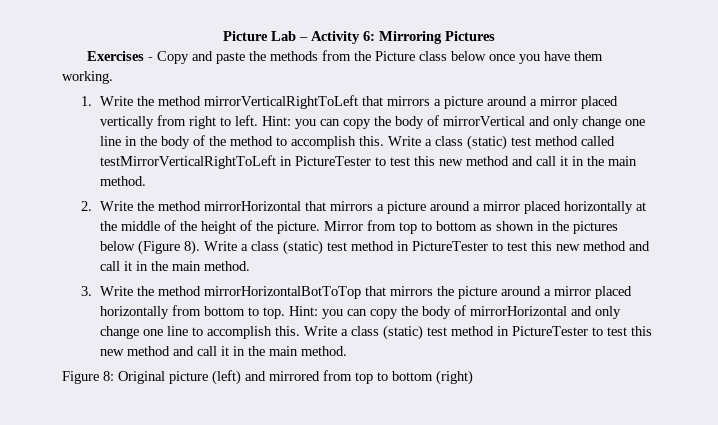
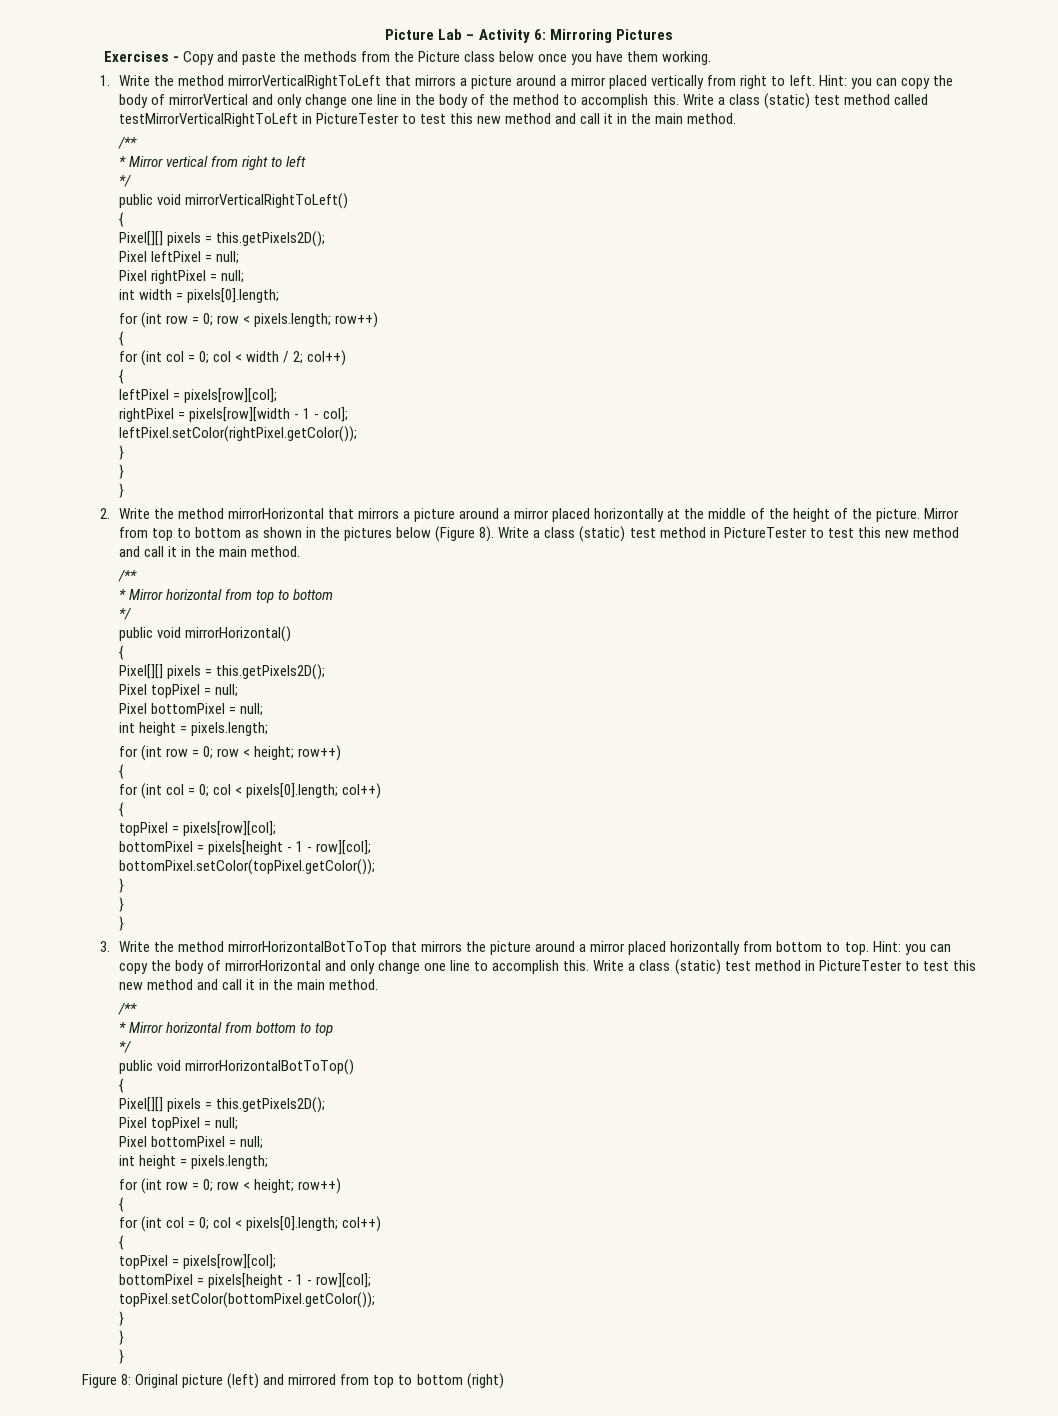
  Write a class (static) test method called testMirrorVerticalRightToLeft in PictureTester to test this new method and call it in the main method.
+ /**
+ * Mirror vertical from right to left
+ */
+ public void mirrorVerticalRightToLeft()
+ {
+ Pixel[][] pixels = this.getPixels2D();
+ Pixel leftPixel = null;
+ Pixel rightPixel = null;
+ int width = pixels[0].length;
+ for (int row = 0; row < pixels.length; row++)
+ {
+ for (int col = 0; col < width / 2; col++)
+ {
+ leftPixel = pixels[row][col];
+ rightPixel = pixels[row][width - 1 - col];
+ leftPixel.setColor(rightPixel.getColor());
+ }
+ }
+ }
  Mirror from top to bottom as shown in the pictures below (Figure 8). Write a class (static) test method in PictureTester to test this new method and call it in the main method.
+ /**
+ * Mirror horizontal from top to bottom
+ */
+ public void mirrorHorizontal()
+ {
+ Pixel[][] pixels = this.getPixels2D();
+ Pixel topPixel = null;
+ Pixel bottomPixel = null;
+ int height = pixels.length;
+ for (int row = 0; row < height; row++)
+ {
+ for (int col = 0; col < pixels[0].length; col++)
+ {
+ topPixel = pixels[row][col];
+ bottomPixel = pixels[height - 1 - row][col];
+ bottomPixel.setColor(topPixel.getColor());
+ }
+ }
+ }
  Hint: you can copy the body of mirrorHorizontal and only change one line to accomplish this. Write a class (static) test method in PictureTester to test this new method and call it in the main method.
+ /**
+ * Mirror horizontal from bottom to top
+ */
+ public void mirrorHorizontalBotToTop()
+ {
+ Pixel[][] pixels = this.getPixels2D();
+ Pixel topPixel = null;
+ Pixel bottomPixel = null;
+ int height = pixels.length;
+ for (int row = 0; row < height; row++)
+ {
+ for (int col = 0; col < pixels[0].length; col++)
+ {
+ topPixel = pixels[row][col];
+ bottomPixel = pixels[height - 1 - row][col];
+ topPixel.setColor(bottomPixel.getColor());
+ }
+ }
+ }

